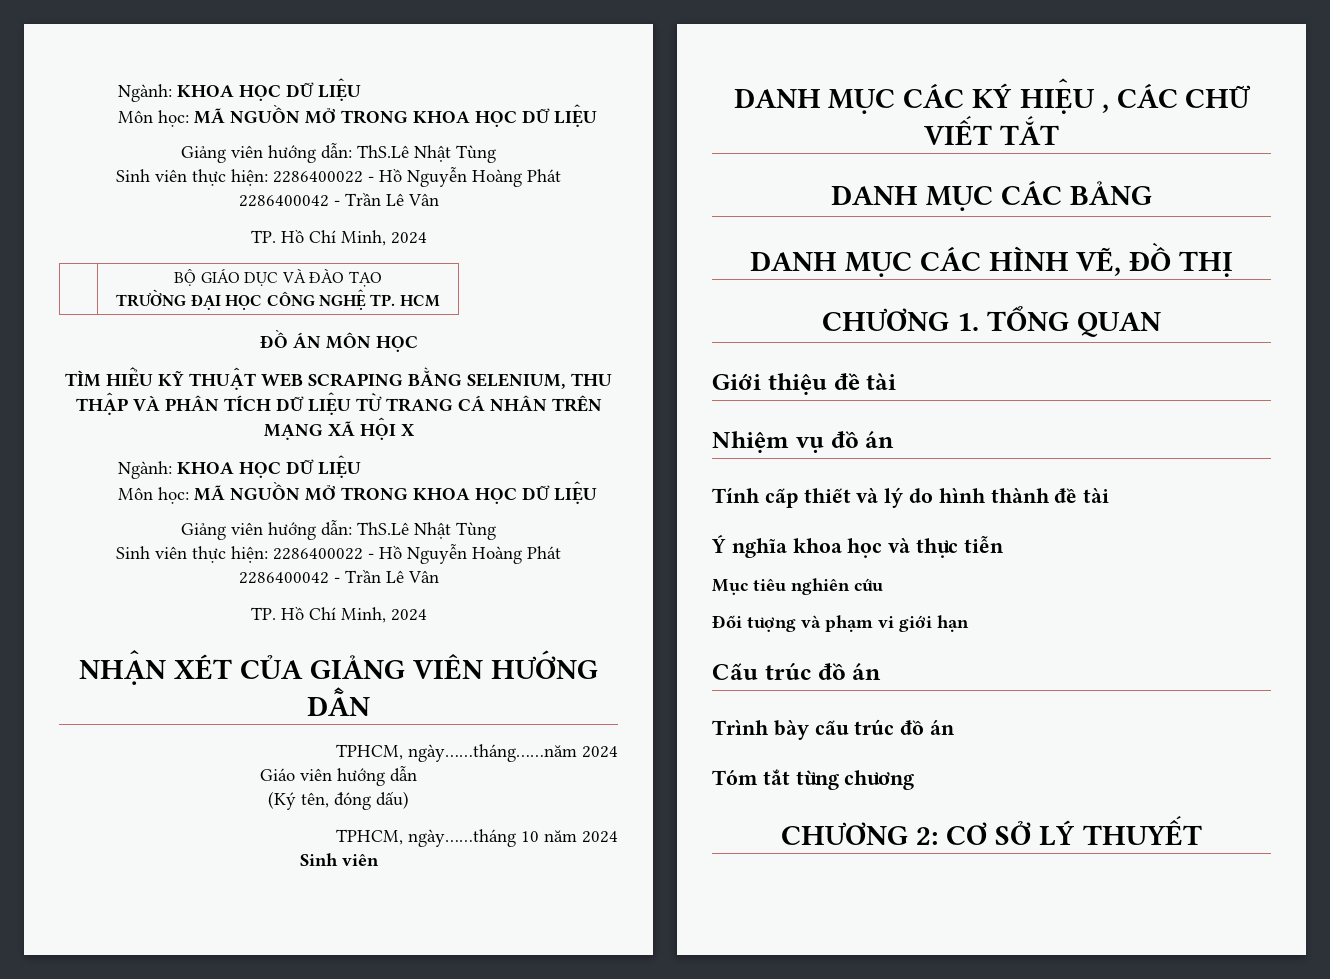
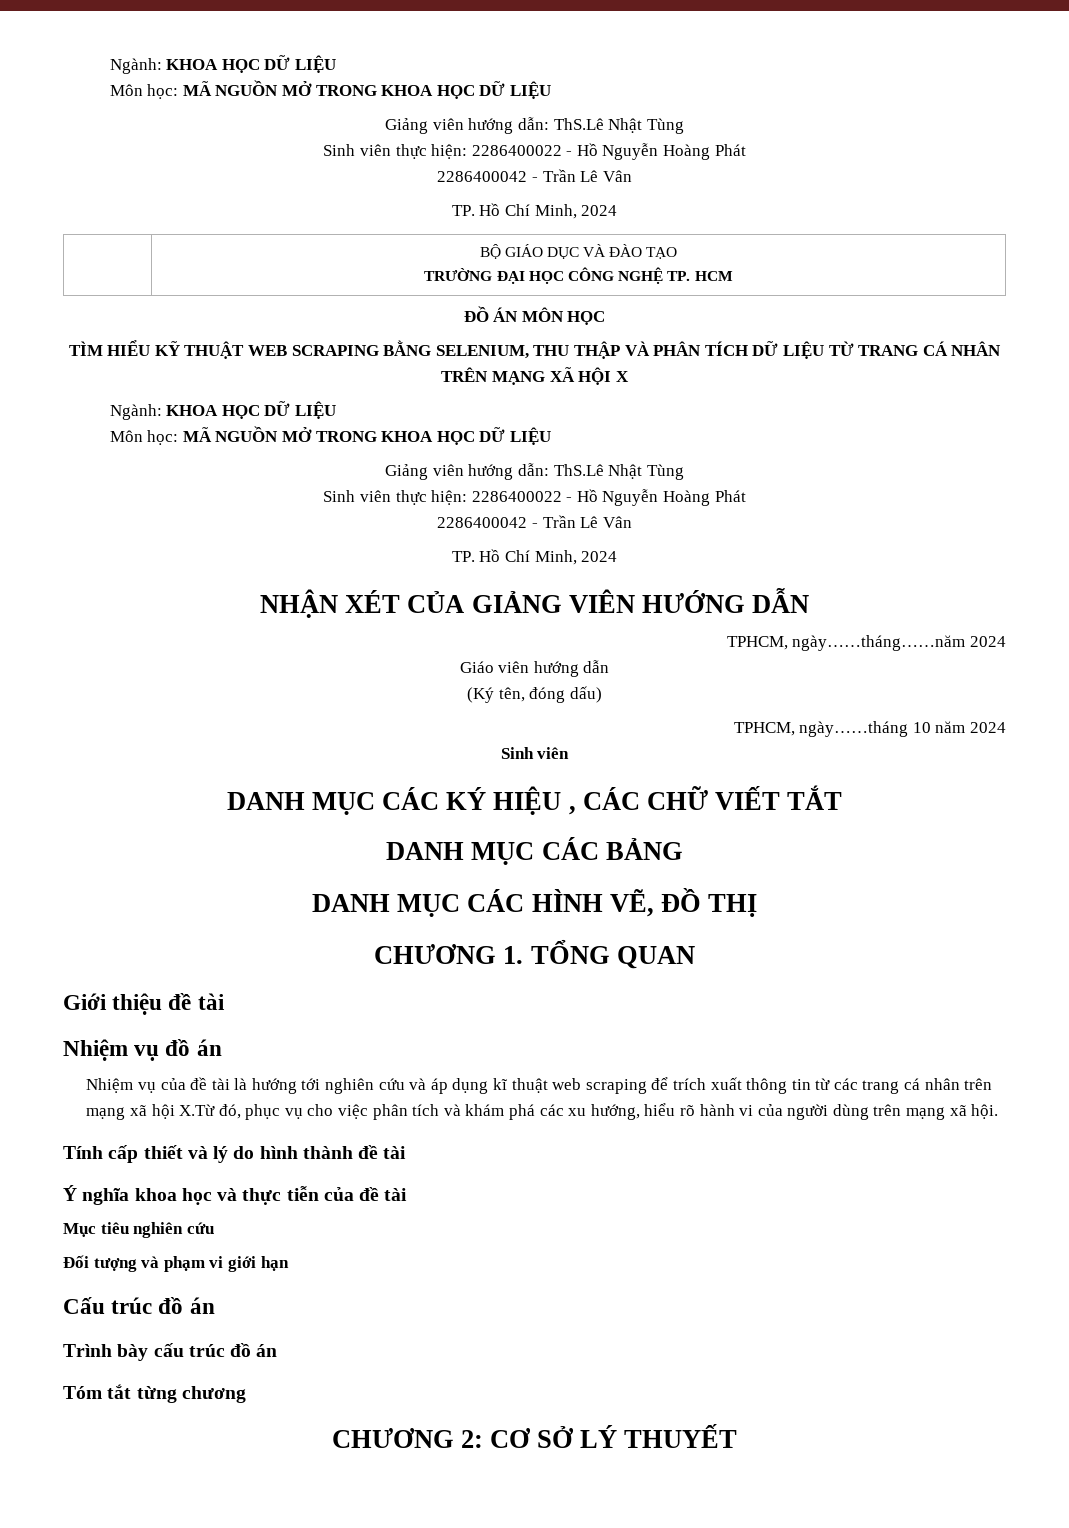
+ Nhiệm vụ của đề tài là hướng tới nghiên cứu và áp dụng kĩ thuật web scraping để trích xuất thông tin từ các trang cá nhân trên mạng xã hội X.Từ đó, phục vụ cho việc phân tích và khám phá các xu hướng, hiểu rõ hành vi của người dùng trên mạng xã hội.
- Ý nghĩa khoa học và thực tiễn
+ Ý nghĩa khoa học và thực tiễn của đề tài

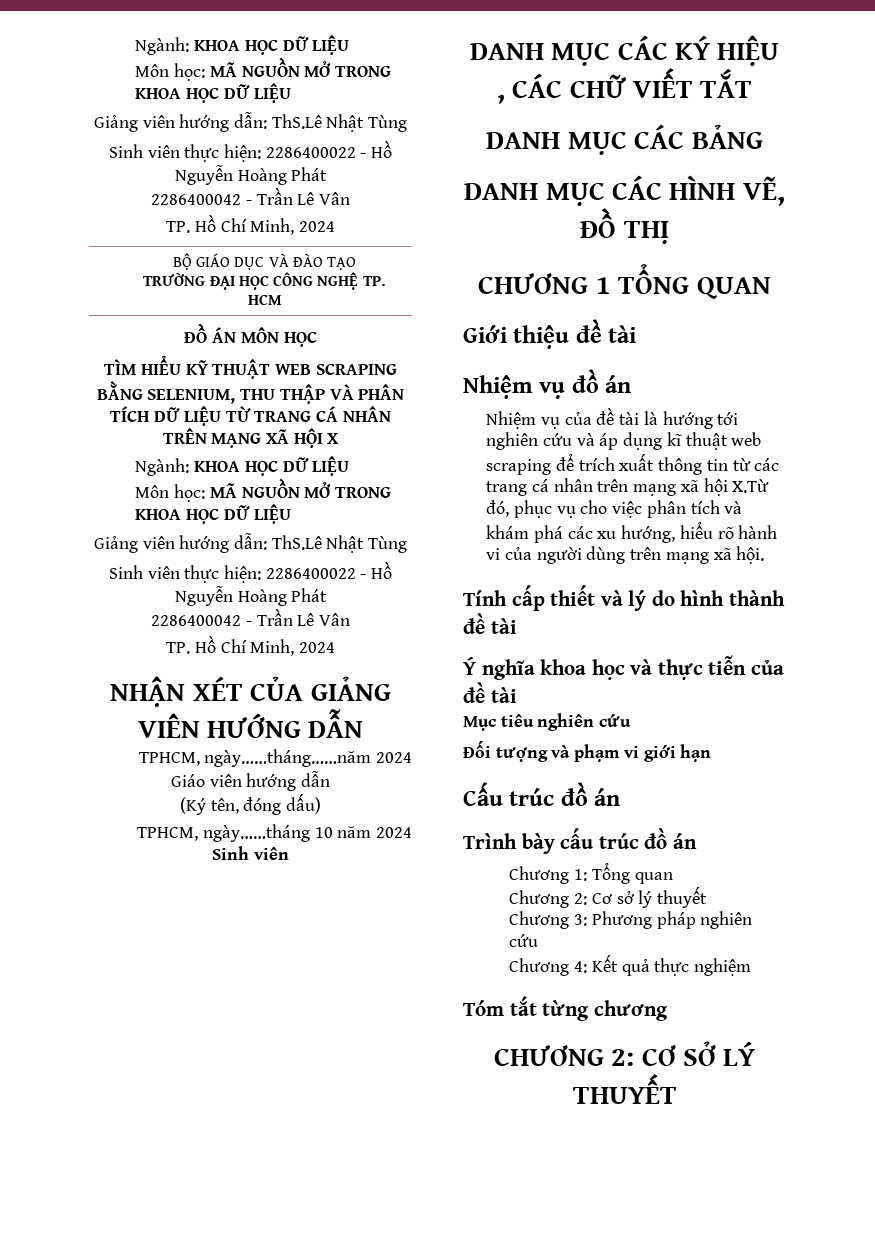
- CHƯƠNG 1. TỔNG QUAN
+ CHƯƠNG 1 TỔNG QUAN
+ Chương 1: Tổng quan
+ Chương 2: Cơ sở lý thuyết
+ Chương 3: Phương pháp nghiên cứu
+ Chương 4: Kết quả thực nghiệm

